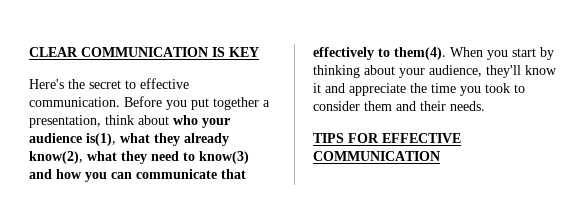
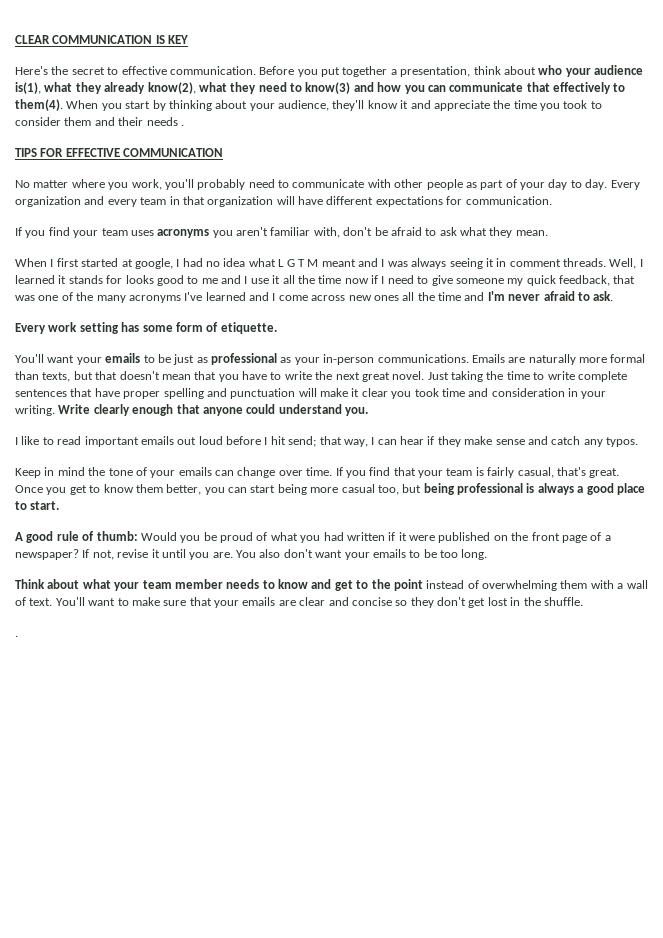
- When you start by thinking about your audience, they'll know it and appreciate the time you took to consider them and their needs.
+ When you start by thinking about your audience, they'll know it and appreciate the time you took to consider them and their needs .
+ No matter where you work, you'll probably need to communicate with other people as part of your day to day. Every organization and every team in that organization will have different expectations for communication.
+ If you find your team uses acronyms you aren't familiar with, don't be afraid to ask what they mean.
+ When I first started at google, I had no idea what L G T M meant and I was always seeing it in comment threads. Well, I learned it stands for looks good to me and I use it all the time now if I need to give someone my quick feedback, that was one of the many acronyms I've learned and I come across new ones all the time and I'm never afraid to ask.
+ Every work setting has some form of etiquette.
+ You'll want your emails to be just as professional as your in-person communications. Emails are naturally more formal than texts, but that doesn't mean that you have to write the next great novel. Just taking the time to write complete sentences that have proper spelling and punctuation will make it clear you took time and consideration in your writing. Write clearly enough that anyone could understand you.
+ I like to read important emails out loud before I hit send; that way, I can hear if they make sense and catch any typos.
+ Keep in mind the tone of your emails can change over time. If you find that your team is fairly casual, that's great. Once you get to know them better, you can start being more casual too, but being professional is always a good place to start.
+ A good rule of thumb: Would you be proud of what you had written if it were published on the front page of a newspaper? If not, revise it until you are. You also don't want your emails to be too long.
+ Think about what your team member needs to know and get to the point instead of overwhelming them with a wall of text. You'll want to make sure that your emails are clear and concise so they don't get lost in the shuffle.
+ .

